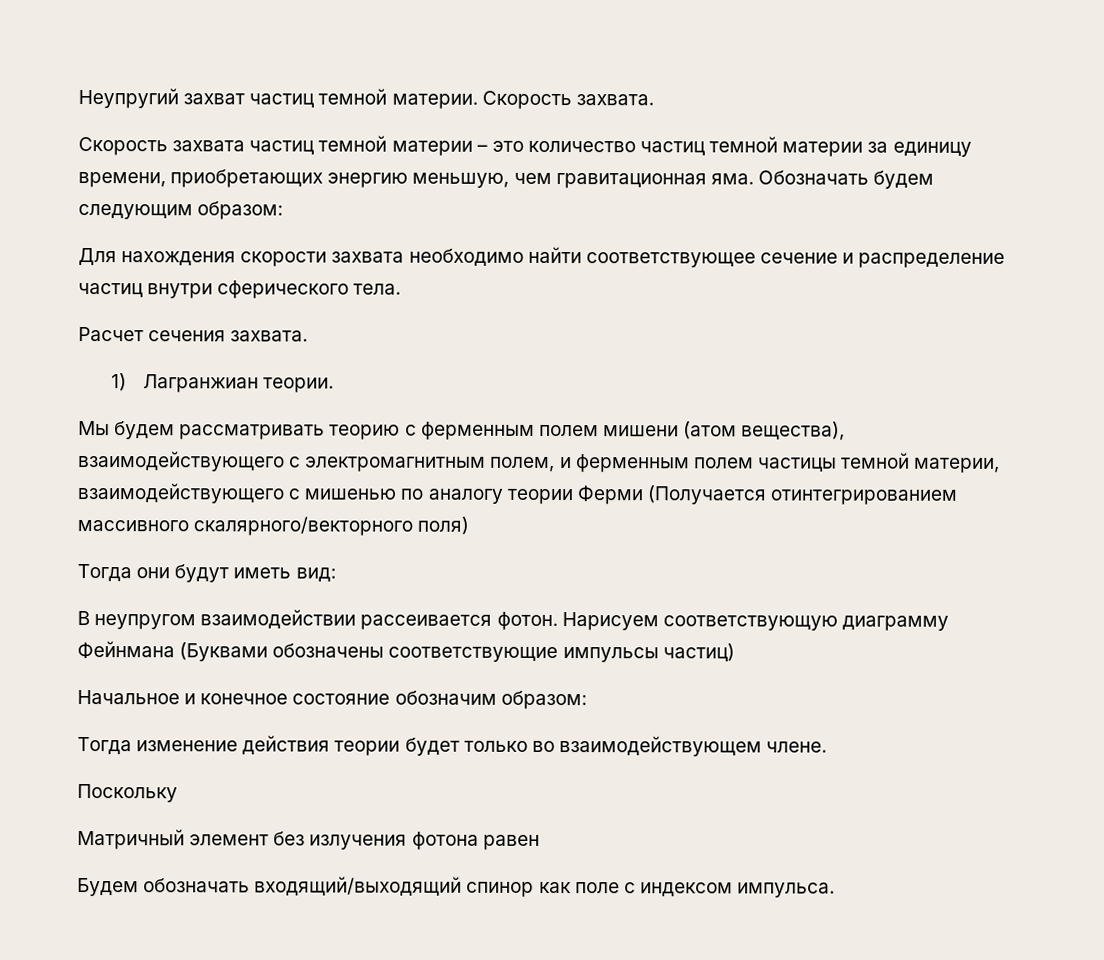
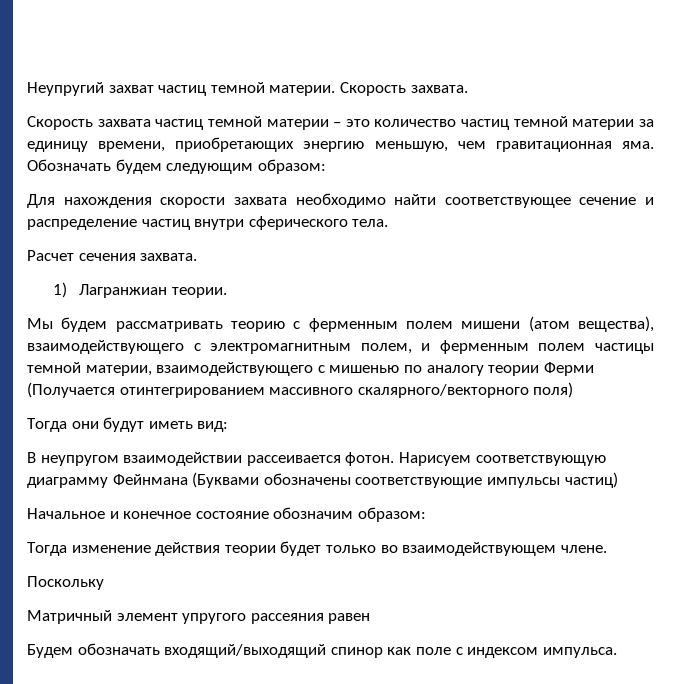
- Матричный элемент без излучения фотона равен
+ Матричный элемент упругого рассеяния равен

